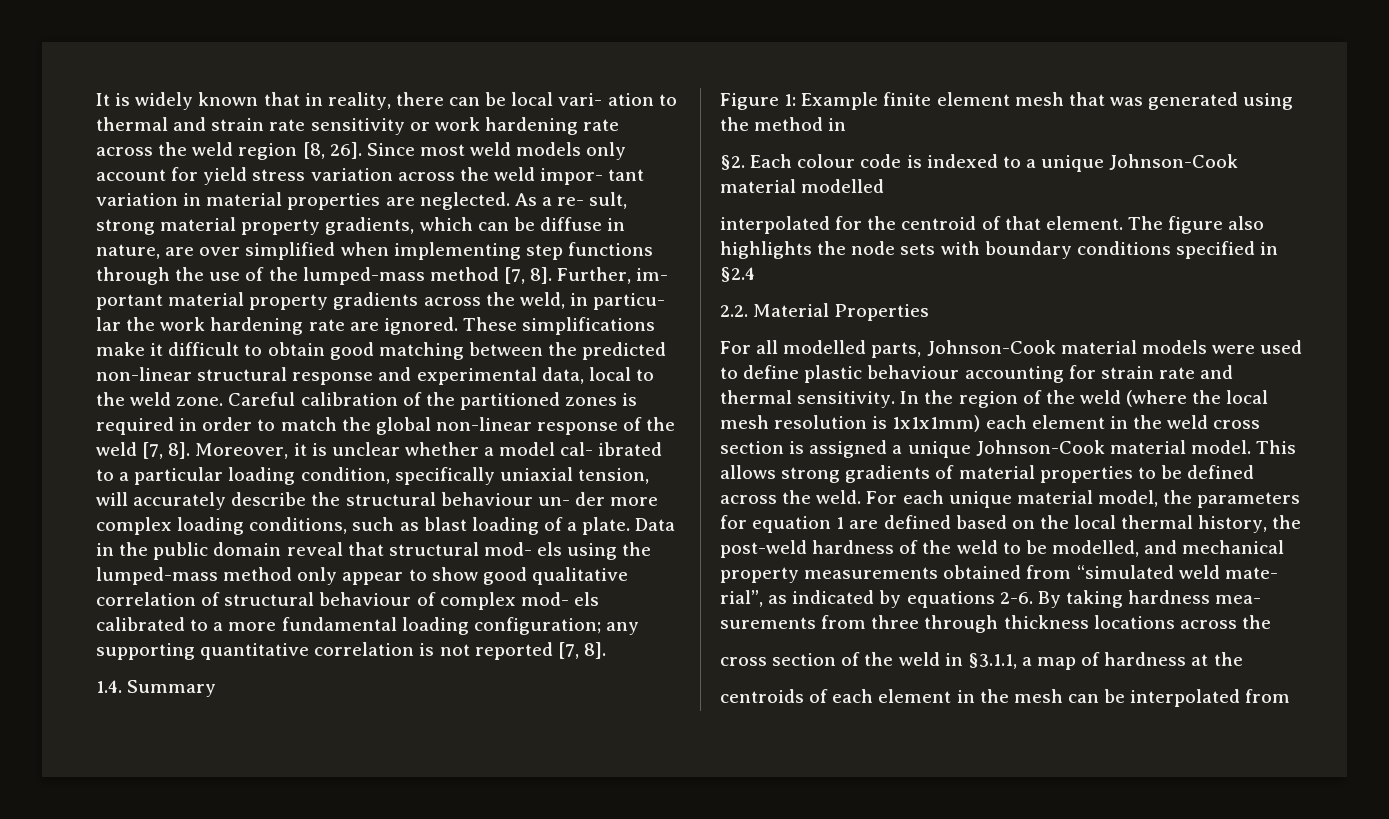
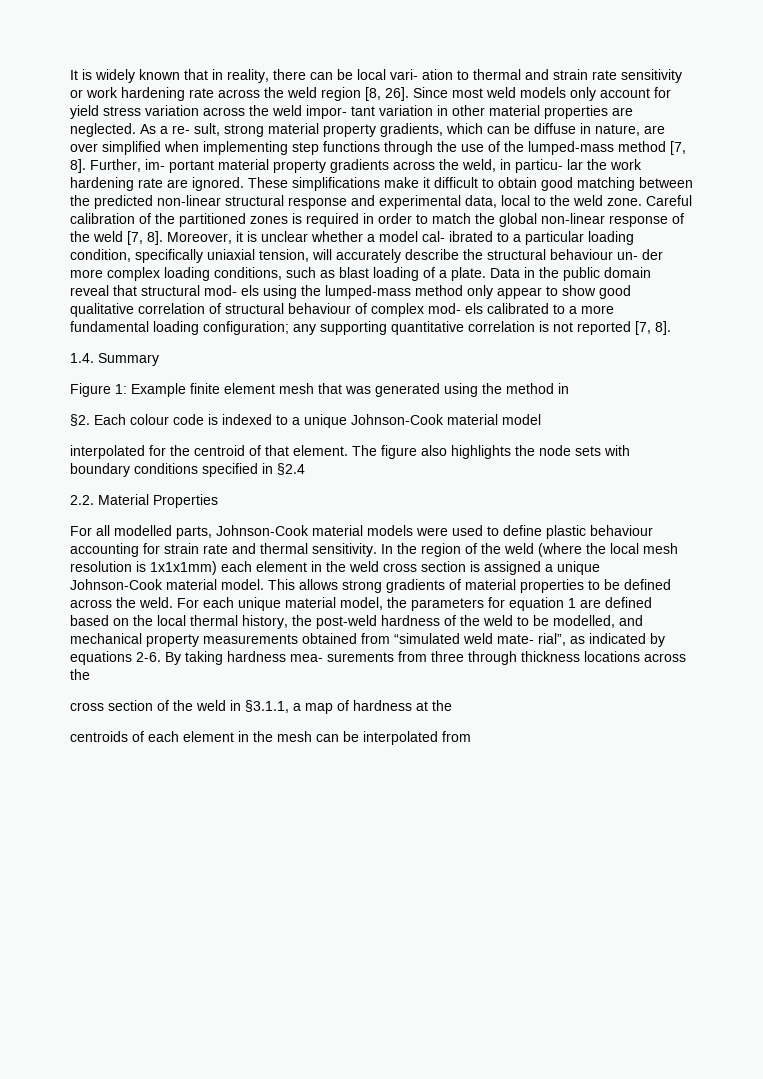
- Since most weld models only account for yield stress variation across the weld impor- tant variation in material properties are neglected.
+ Since most weld models only account for yield stress variation across the weld impor- tant variation in other material properties are neglected.
- Each colour code is indexed to a unique Johnson-Cook material modelled
+ Each colour code is indexed to a unique Johnson-Cook material model

